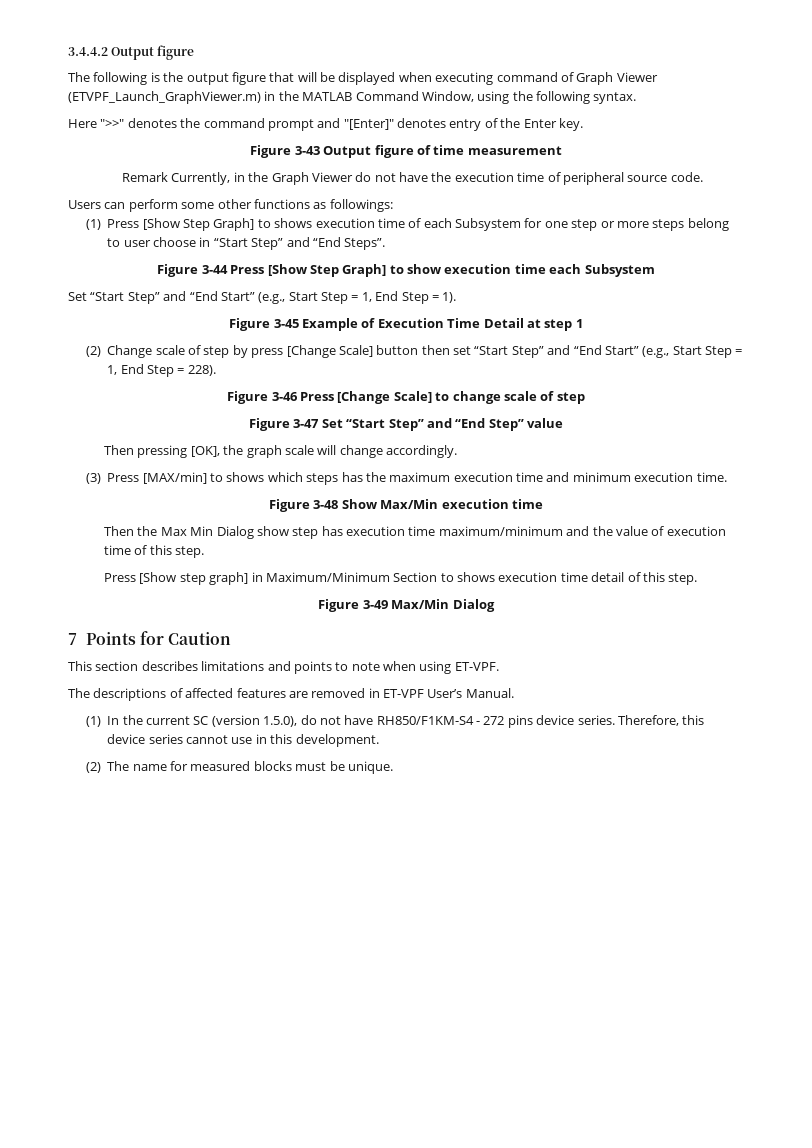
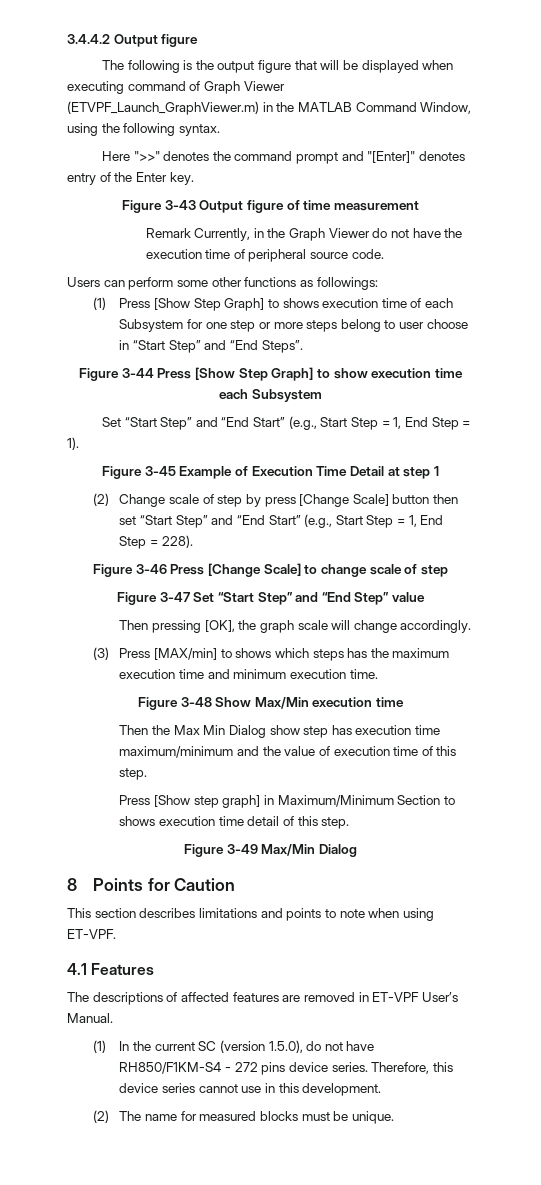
- 7 Points for Caution
+ 8 Points for Caution
+ 4.1 Features

